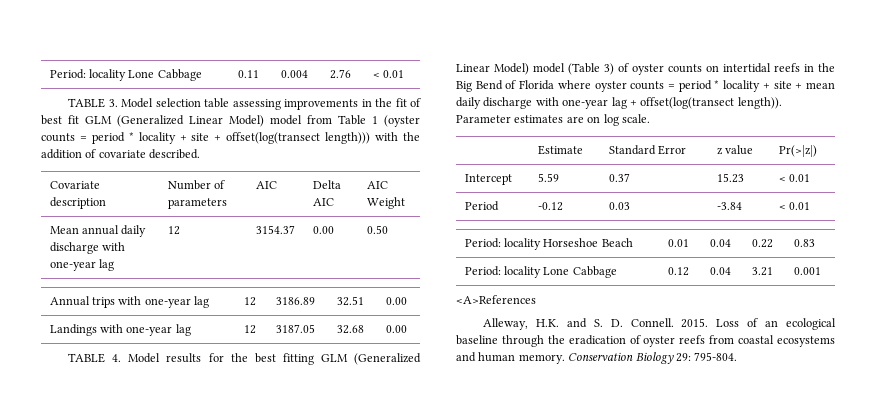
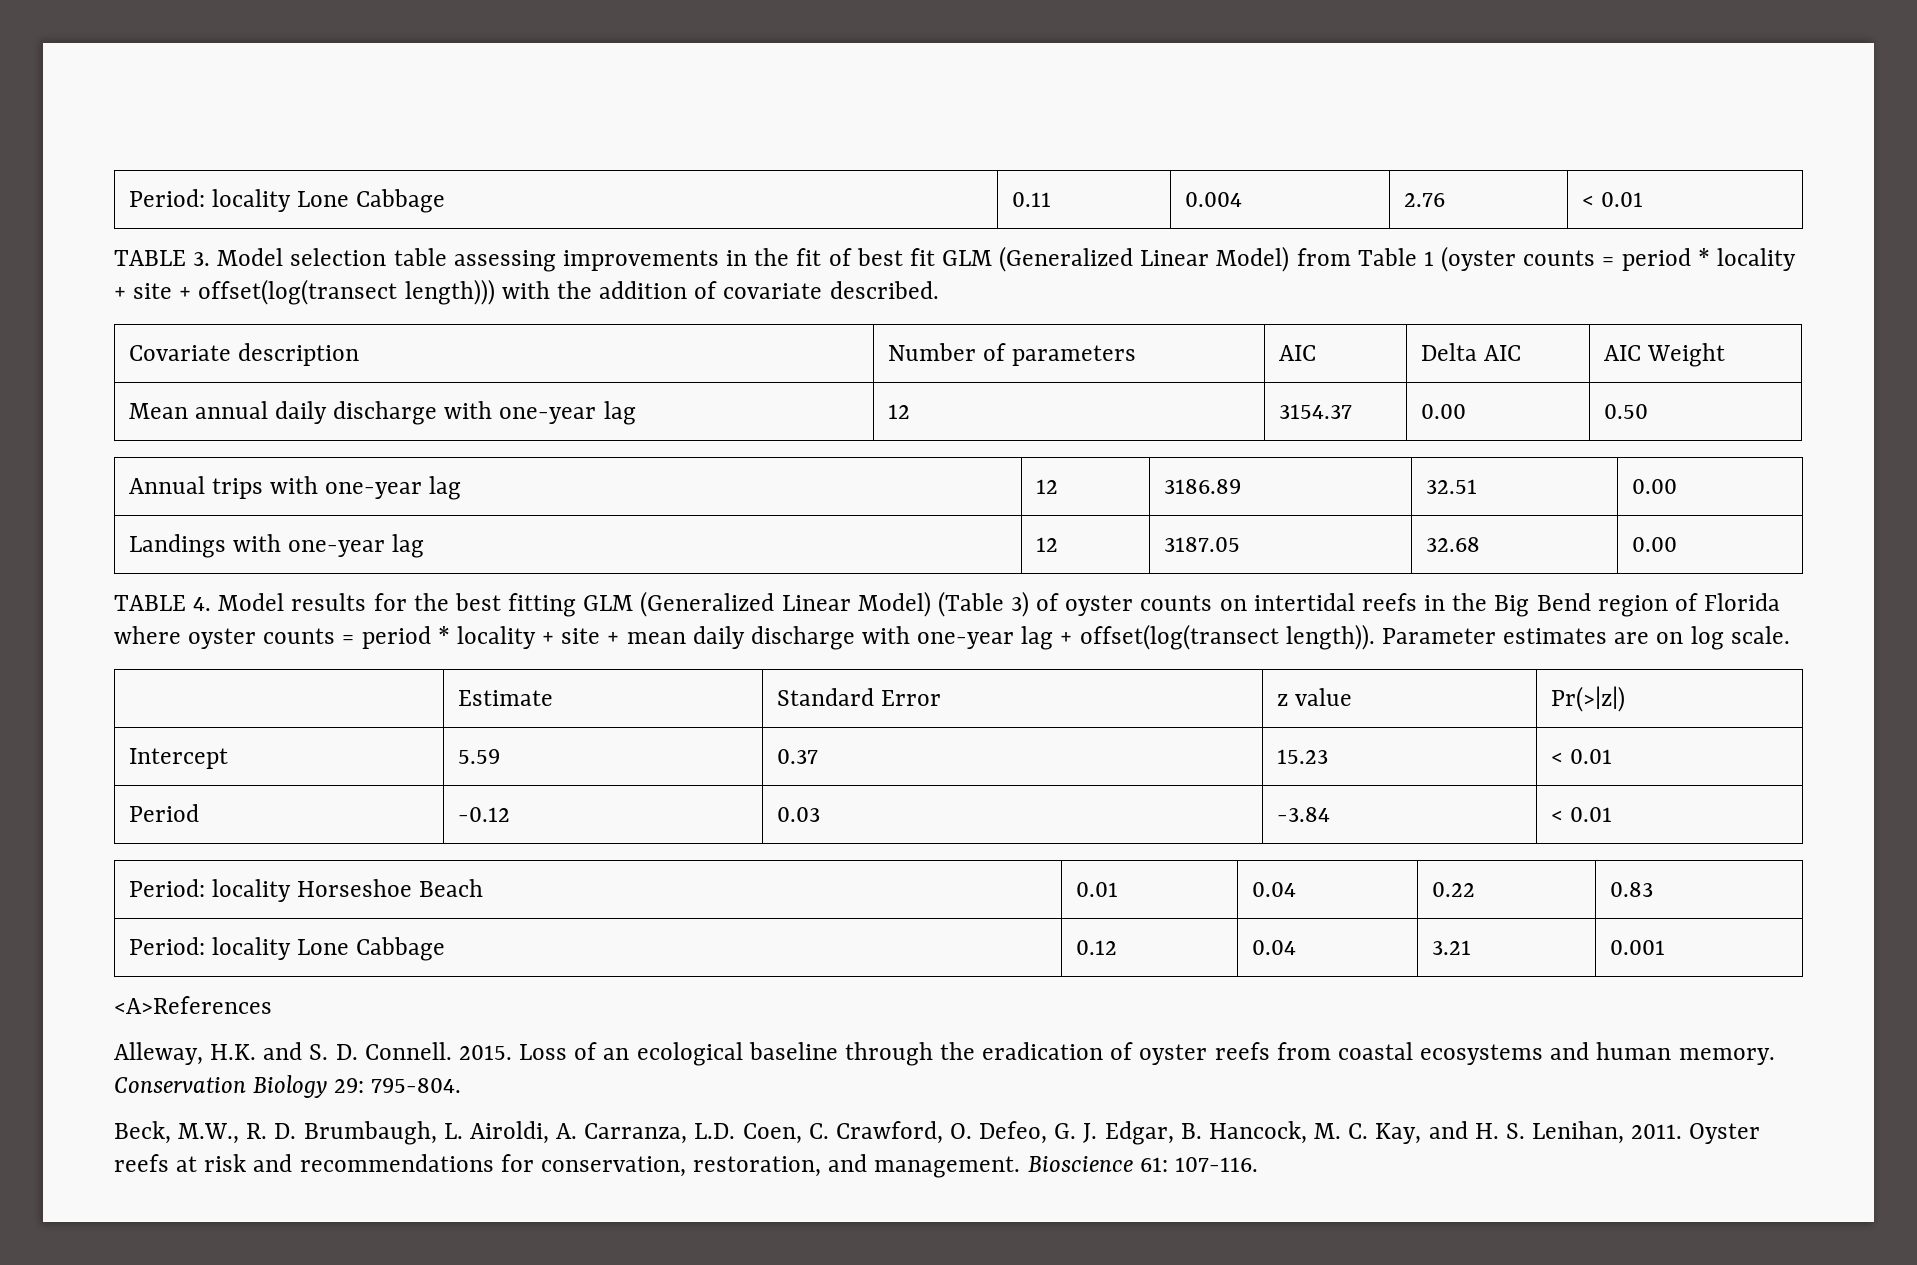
- TABLE 3. Model selection table assessing improvements in the fit of best fit GLM (Generalized Linear Model) model from Table 1 (oyster counts = period * locality + site + offset(log(transect length))) with the addition of covariate described.
+ TABLE 3. Model selection table assessing improvements in the fit of best fit GLM (Generalized Linear Model) from Table 1 (oyster counts = period * locality + site + offset(log(transect length))) with the addition of covariate described.
- TABLE 4. Model results for the best fitting GLM (Generalized Linear Model) model (Table 3) of oyster counts on intertidal reefs in the Big Bend of Florida where oyster counts = period * locality + site + mean daily discharge with one-year lag + offset(log(transect length)).
+ TABLE 4. Model results for the best fitting GLM (Generalized Linear Model) (Table 3) of oyster counts on intertidal reefs in the Big Bend region of Florida where oyster counts = period * locality + site + mean daily discharge with one-year lag + offset(log(transect length)).
+ Beck, M.W., R. D. Brumbaugh, L. Airoldi, A. Carranza, L.D. Coen, C. Crawford, O. Defeo, G. J. Edgar, B. Hancock, M. C. Kay, and H. S. Lenihan, 2011. Oyster reefs at risk and recommendations for conservation, restoration, and management. Bioscience 61: 107-116.

